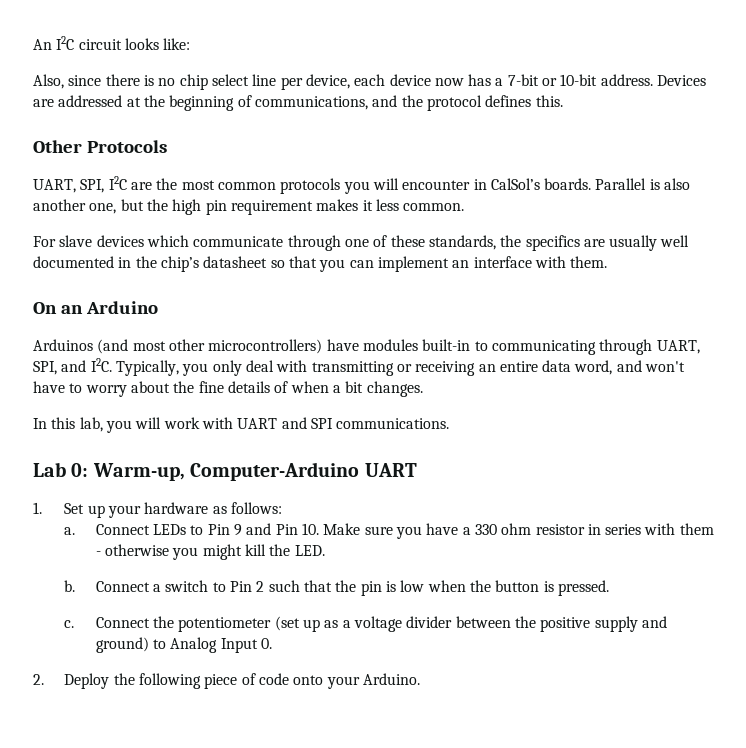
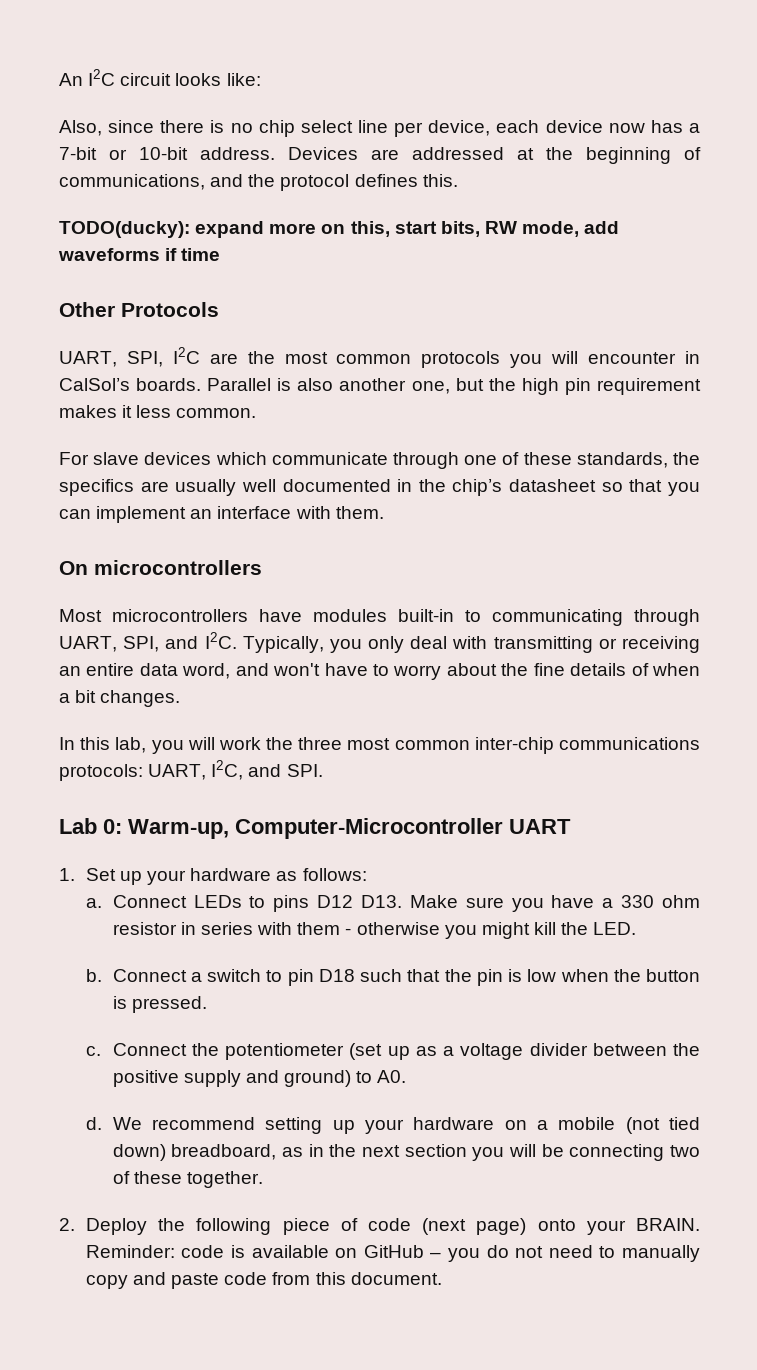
+ TODO(ducky): expand more on this, start bits, RW mode, add waveforms if time
- On an Arduino
- Arduinos (and most other microcontrollers) have modules built-in to communicating through UART, SPI, and I2C. Typically, you only deal with transmitting or receiving an entire data word, and won't have to worry about the fine details of when a bit changes.
+ On microcontrollers
+ Most microcontrollers have modules built-in to communicating through UART, SPI, and I2C. Typically, you only deal with transmitting or receiving an entire data word, and won't have to worry about the fine details of when a bit changes.
- In this lab, you will work with UART and SPI communications.
+ In this lab, you will work the three most common inter-chip communications protocols: UART, I2C, and SPI.
- Lab 0: Warm-up, Computer-Arduino UART
+ Lab 0: Warm-up, Computer-Microcontroller UART
- Connect LEDs to Pin 9 and Pin 10. Make sure you have a 330 ohm resistor in series with them - otherwise you might kill the LED.
+ Connect LEDs to pins D12 D13. Make sure you have a 330 ohm resistor in series with them - otherwise you might kill the LED.
- Connect a switch to Pin 2 such that the pin is low when the button is pressed.
+ Connect a switch to pin D18 such that the pin is low when the button is pressed.
- Connect the potentiometer (set up as a voltage divider between the positive supply and ground) to Analog Input 0.
+ Connect the potentiometer (set up as a voltage divider between the positive supply and ground) to A0.
+ d. We recommend setting up your hardware on a mobile (not tied down) breadboard, as in the next section you will be connecting two of these together.
- 2. Deploy the following piece of code onto your Arduino.
+ 2. Deploy the following piece of code (next page) onto your BRAIN. Reminder: code is available on GitHub – you do not need to manually copy and paste code from this document.

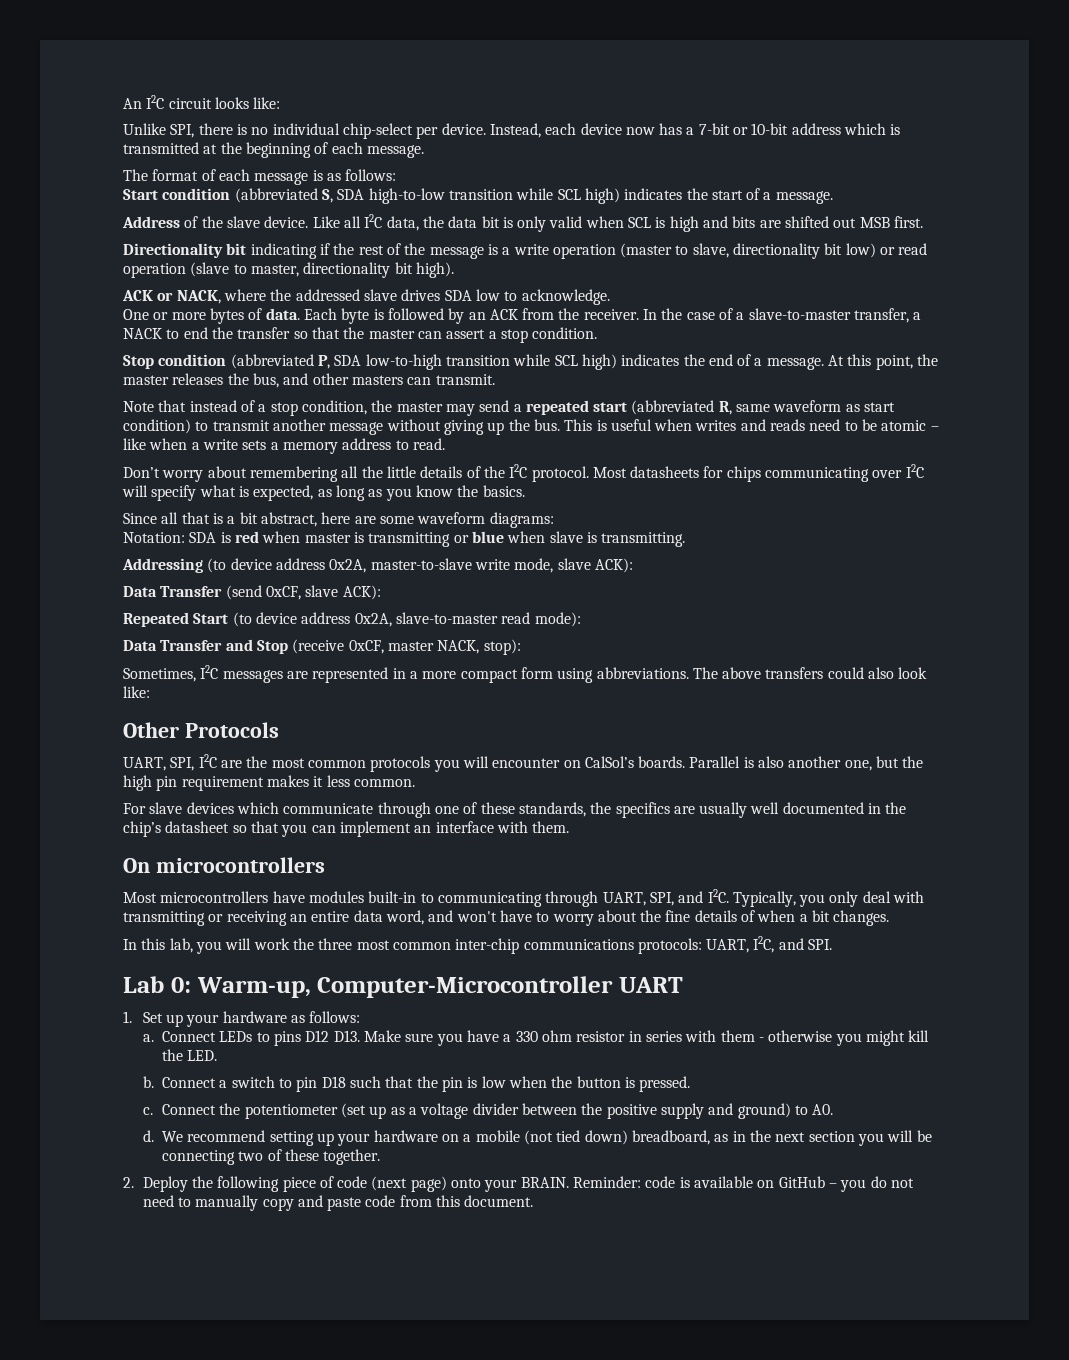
- Also, since there is no chip select line per device, each device now has a 7-bit or 10-bit address. Devices are addressed at the beginning of communications, and the protocol defines this.
- TODO(ducky): expand more on this, start bits, RW mode, add waveforms if time
+ Unlike SPI, there is no individual chip-select per device. Instead, each device now has a 7-bit or 10-bit address which is transmitted at the beginning of each message.
+ The format of each message is as follows:
+ Start condition (abbreviated S, SDA high-to-low transition while SCL high) indicates the start of a message.
+ Address of the slave device. Like all I2C data, the data bit is only valid when SCL is high and bits are shifted out MSB first.
+ Directionality bit indicating if the rest of the message is a write operation (master to slave, directionality bit low) or read operation (slave to master, directionality bit high).
+ ACK or NACK, where the addressed slave drives SDA low to acknowledge.
+ One or more bytes of data. Each byte is followed by an ACK from the receiver. In the case of a slave-to-master transfer, a NACK to end the transfer so that the master can assert a stop condition.
+ Stop condition (abbreviated P, SDA low-to-high transition while SCL high) indicates the end of a message. At this point, the master releases the bus, and other masters can transmit.
+ Note that instead of a stop condition, the master may send a repeated start (abbreviated R, same waveform as start condition) to transmit another message without giving up the bus. This is useful when writes and reads need to be atomic – like when a write sets a memory address to read.
+ Don’t worry about remembering all the little details of the I2C protocol. Most datasheets for chips communicating over I2C will specify what is expected, as long as you know the basics.
+ Since all that is a bit abstract, here are some waveform diagrams:
+ Notation: SDA is red when master is transmitting or blue when slave is transmitting.
+ Addressing (to device address 0x2A, master-to-slave write mode, slave ACK):
+ Data Transfer (send 0xCF, slave ACK):
+ Repeated Start (to device address 0x2A, slave-to-master read mode):
+ Data Transfer and Stop (receive 0xCF, master NACK, stop):
+ Sometimes, I2C messages are represented in a more compact form using abbreviations. The above transfers could also look like:
- UART, SPI, I2C are the most common protocols you will encounter in CalSol’s boards.
+ UART, SPI, I2C are the most common protocols you will encounter on CalSol’s boards.

